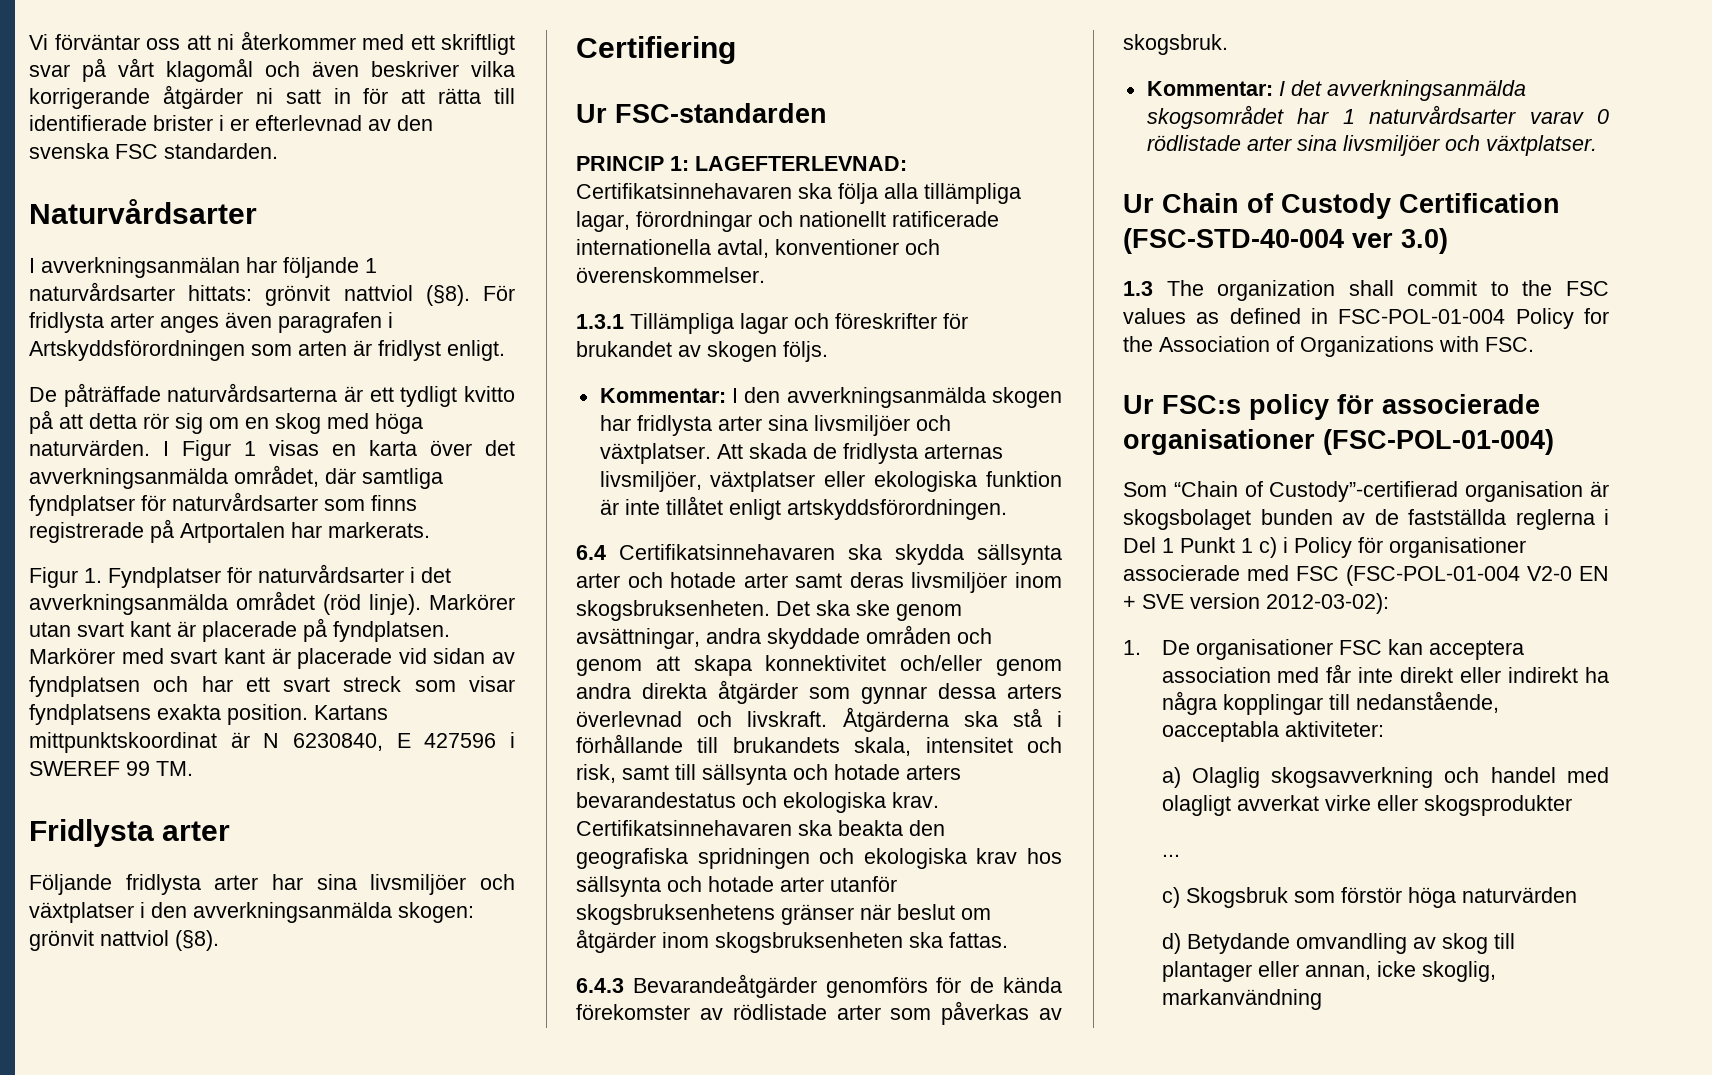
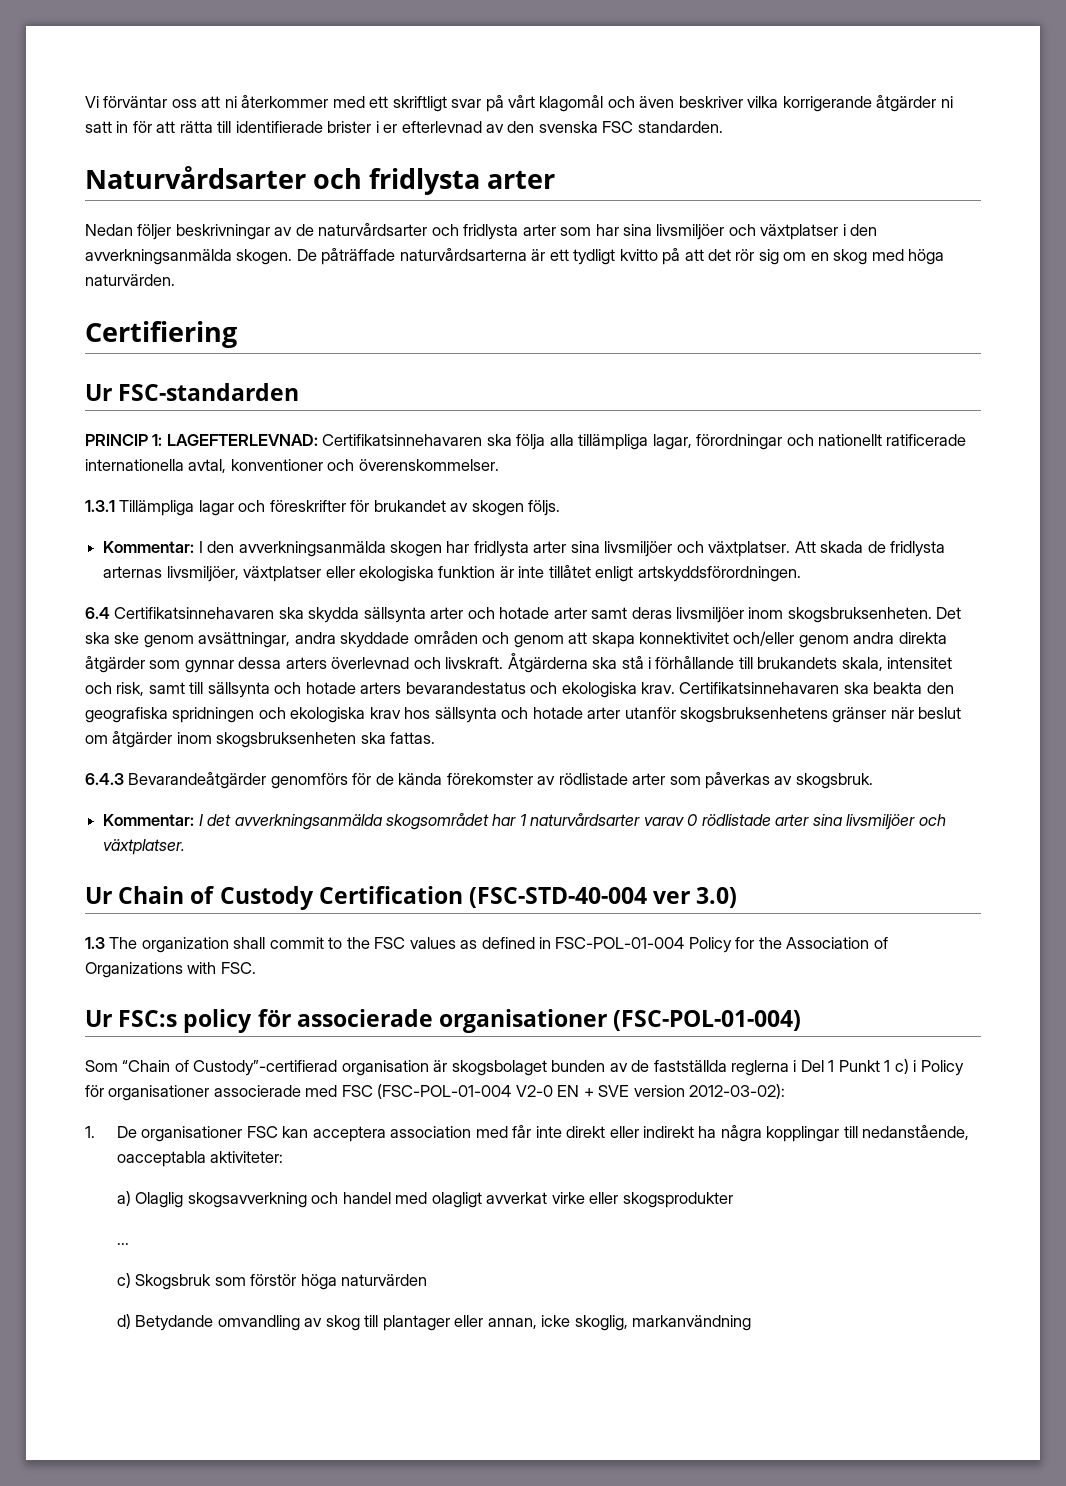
- Naturvårdsarter
- I avverkningsanmälan har följande 1 naturvårdsarter hittats: grönvit nattviol (§8). För fridlysta arter anges även paragrafen i Artskyddsförordningen som arten är fridlyst enligt.
- De påträffade naturvårdsarterna är ett tydligt kvitto på att detta rör sig om en skog med höga naturvärden. I Figur 1 visas en karta över det avverkningsanmälda området, där samtliga fyndplatser för naturvårdsarter som finns registrerade på Artportalen har markerats.
- Figur 1. Fyndplatser för naturvårdsarter i det avverkningsanmälda området (röd linje). Markörer utan svart kant är placerade på fyndplatsen. Markörer med svart kant är placerade vid sidan av fyndplatsen och har ett svart streck som visar fyndplatsens exakta position. Kartans mittpunktskoordinat är N 6230840, E 427596 i SWEREF 99 TM.
- Fridlysta arter
- Följande fridlysta arter har sina livsmiljöer och växtplatser i den avverkningsanmälda skogen: grönvit nattviol (§8).
+ Naturvårdsarter och fridlysta arter
+ Nedan följer beskrivningar av de naturvårdsarter och fridlysta arter som har sina livsmiljöer och växtplatser i den avverkningsanmälda skogen. De påträffade naturvårdsarterna är ett tydligt kvitto på att det rör sig om en skog med höga naturvärden.

